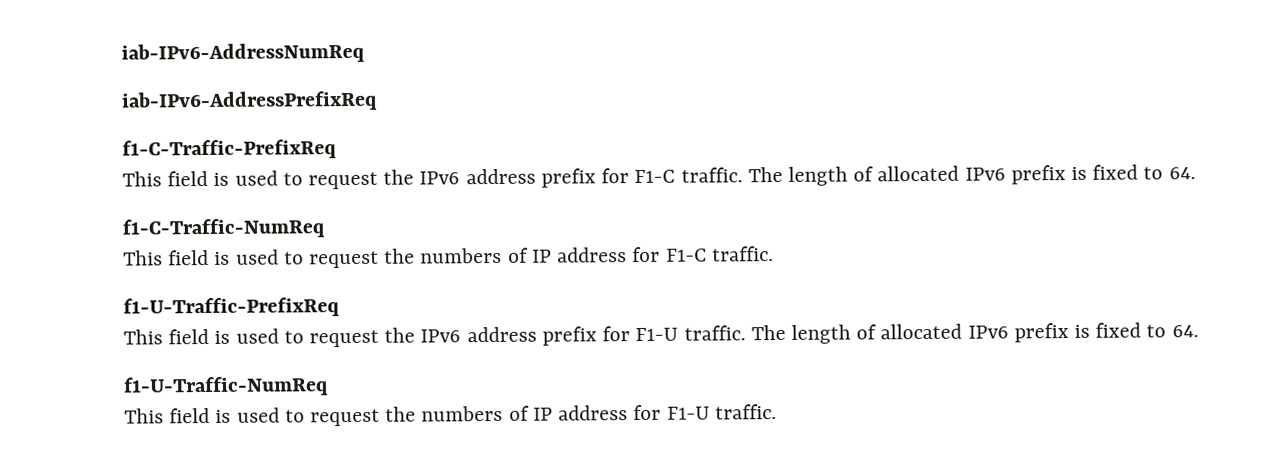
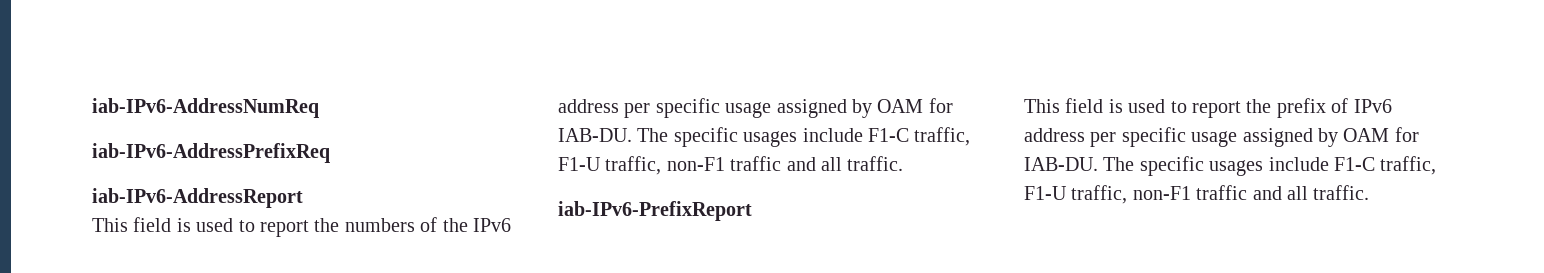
- f1-C-Traffic-PrefixReq
- This field is used to request the IPv6 address prefix for F1-C traffic. The length of allocated IPv6 prefix is fixed to 64.
- f1-C-Traffic-NumReq
- This field is used to request the numbers of IP address for F1-C traffic.
- f1-U-Traffic-PrefixReq
- This field is used to request the IPv6 address prefix for F1-U traffic. The length of allocated IPv6 prefix is fixed to 64.
- f1-U-Traffic-NumReq
- This field is used to request the numbers of IP address for F1-U traffic.
+ iab-IPv6-AddressReport
+ This field is used to report the numbers of the IPv6 address per specific usage assigned by OAM for IAB-DU. The specific usages include F1-C traffic, F1-U traffic, non-F1 traffic and all traffic.
+ iab-IPv6-PrefixReport
+ This field is used to report the prefix of IPv6 address per specific usage assigned by OAM for IAB-DU. The specific usages include F1-C traffic, F1-U traffic, non-F1 traffic and all traffic.

